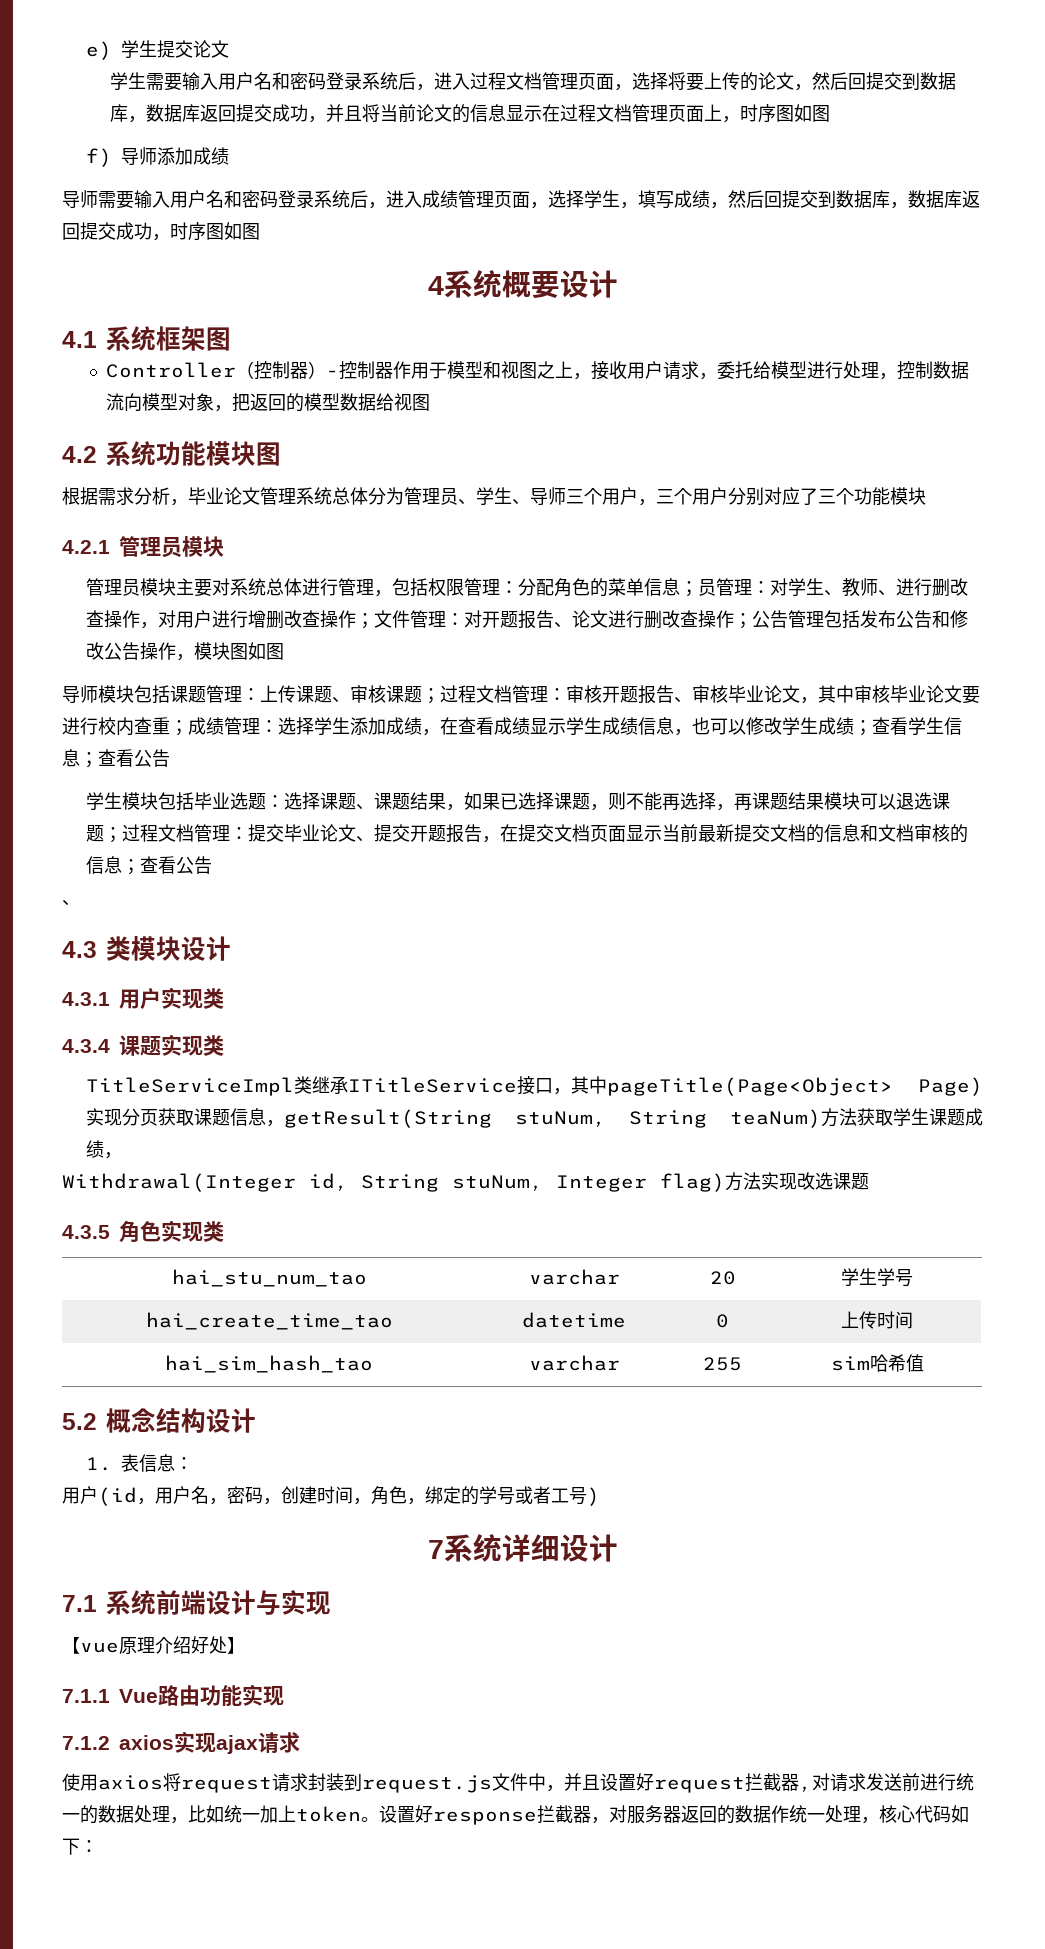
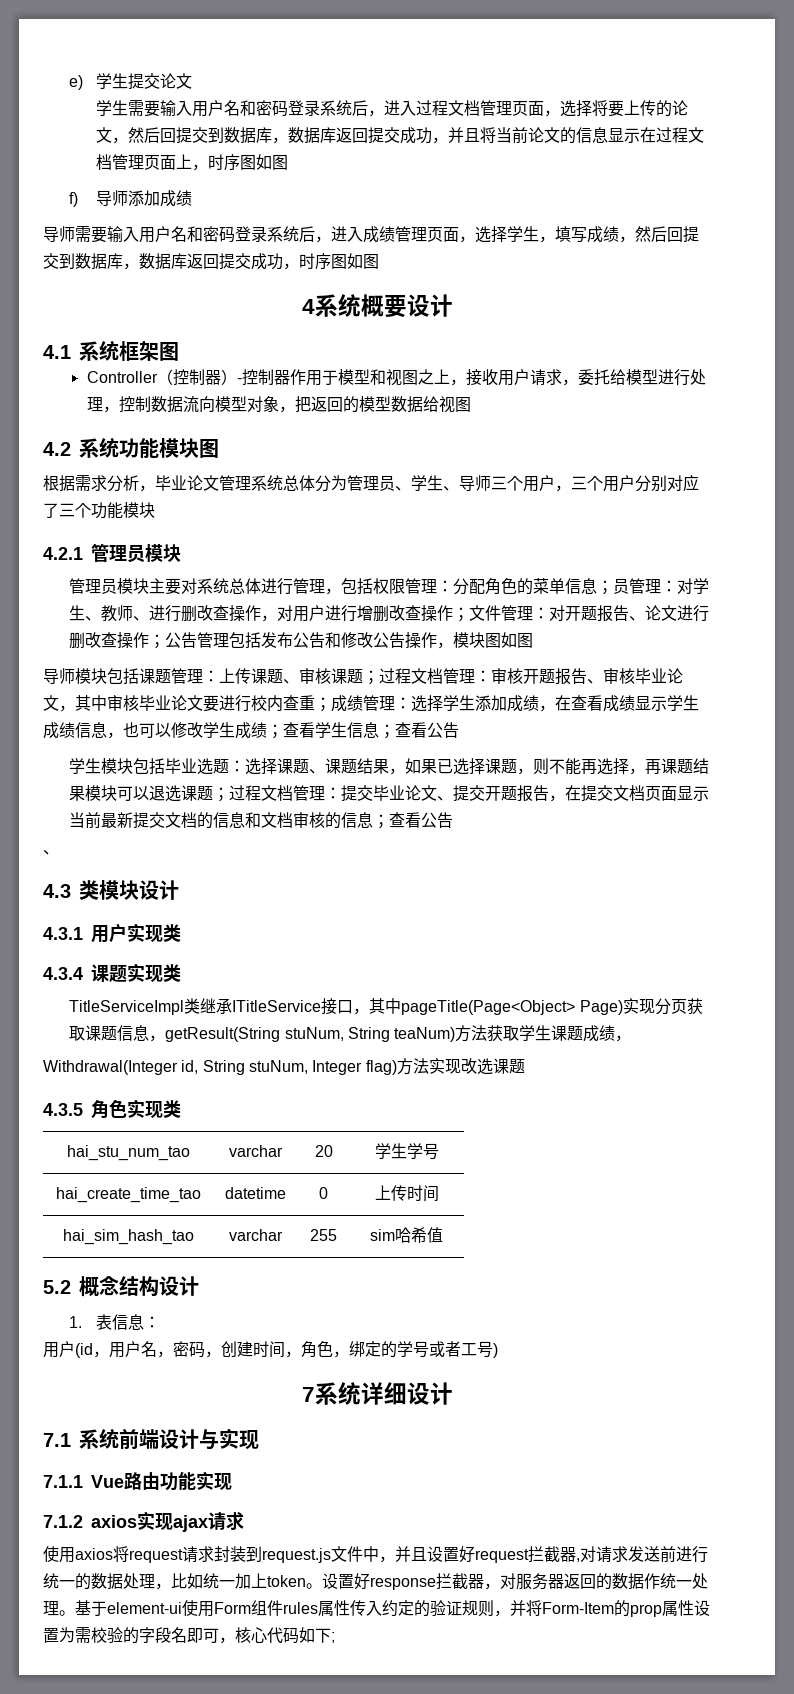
- 【vue原理介绍好处】
- 设置好response拦截器，对服务器返回的数据作统一处理，核心代码如下：
+ 设置好response拦截器，对服务器返回的数据作统一处理。基于element-ui使用Form组件rules属性传入约定的验证规则，并将Form-Item的prop属性设置为需校验的字段名即可，核心代码如下;

